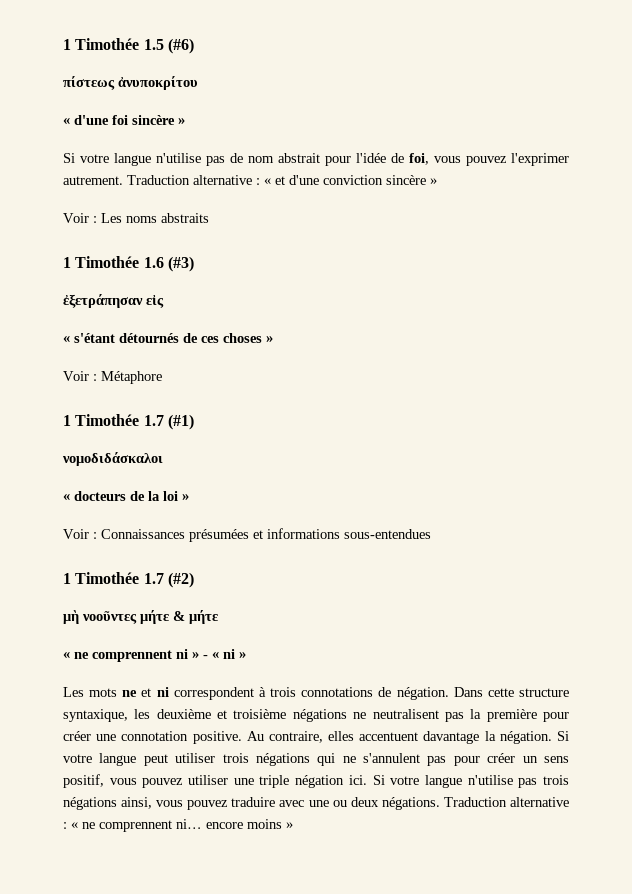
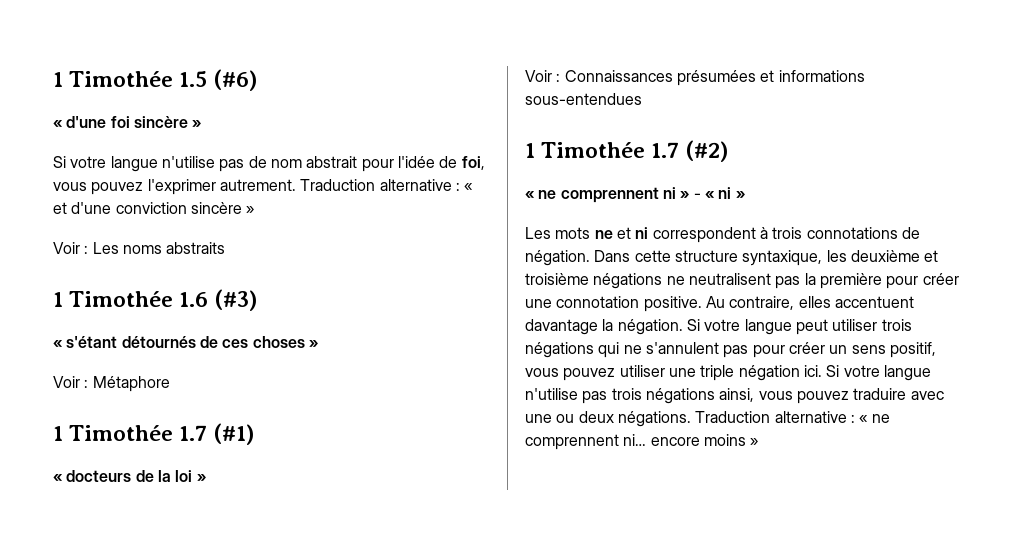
- πίστεως ἀνυποκρίτου
- ἐξετράπησαν εἰς
- νομοδιδάσκαλοι
- μὴ νοοῦντες μήτε & μήτε

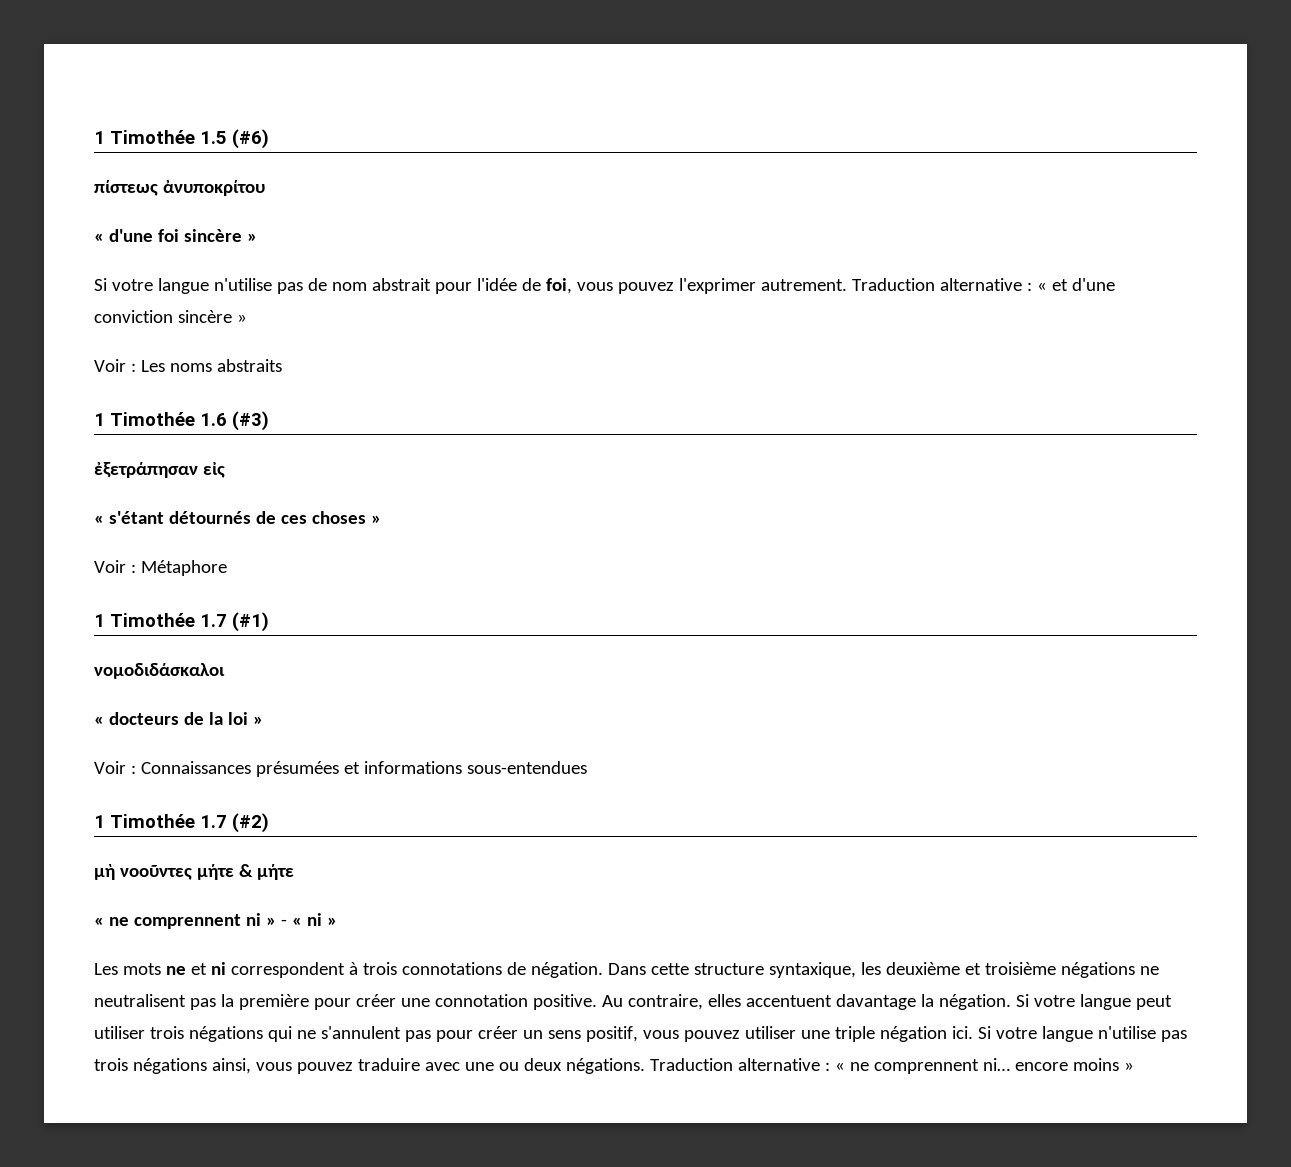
+ πίστεως ἀνυποκρίτου
+ ἐξετράπησαν εἰς
+ νομοδιδάσκαλοι
+ μὴ νοοῦντες μήτε & μήτε

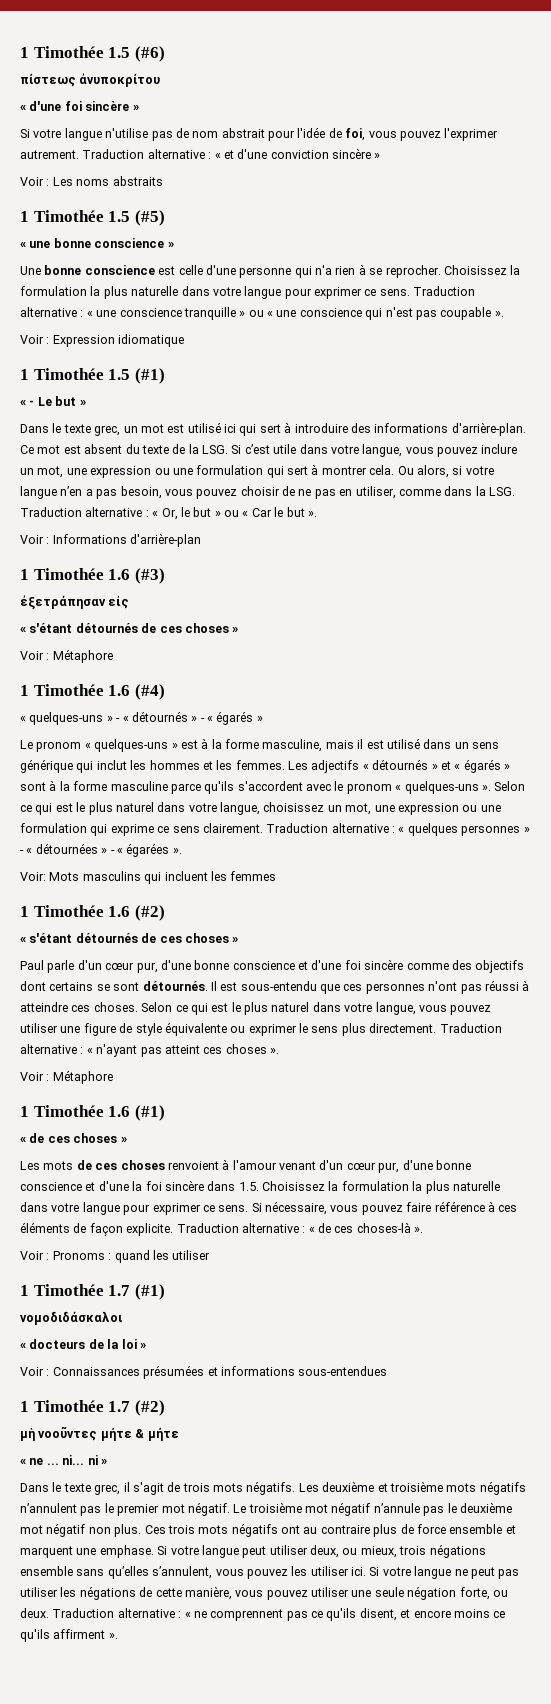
+ 1 Timothée 1.5 (#5)
+ « une bonne conscience »
+ Une bonne conscience est celle d'une personne qui n'a rien à se reprocher. Choisissez la formulation la plus naturelle dans votre langue pour exprimer ce sens. Traduction alternative : « une conscience tranquille » ou « une conscience qui n'est pas coupable ».
+ Voir : Expression idiomatique
+ 1 Timothée 1.5 (#1)
+ « - Le but »
+ Dans le texte grec, un mot est utilisé ici qui sert à introduire des informations d'arrière-plan. Ce mot est absent du texte de la LSG. Si c’est utile dans votre langue, vous pouvez inclure un mot, une expression ou une formulation qui sert à montrer cela. Ou alors, si votre langue n’en a pas besoin, vous pouvez choisir de ne pas en utiliser, comme dans la LSG. Traduction alternative : « Or, le but » ou « Car le but ».
+ Voir : Informations d'arrière-plan
+ 1 Timothée 1.6 (#4)
+ « quelques-uns » - « détournés » - « égarés »
+ Le pronom « quelques-uns » est à la forme masculine, mais il est utilisé dans un sens générique qui inclut les hommes et les femmes. Les adjectifs « détournés » et « égarés » sont à la forme masculine parce qu'ils s'accordent avec le pronom « quelques-uns ». Selon ce qui est le plus naturel dans votre langue, choisissez un mot, une expression ou une formulation qui exprime ce sens clairement. Traduction alternative : « quelques personnes » - « détournées » - « égarées ».
+ Voir: Mots masculins qui incluent les femmes
+ 1 Timothée 1.6 (#2)
+ « s'étant détournés de ces choses »
+ Paul parle d'un cœur pur, d'une bonne conscience et d'une foi sincère comme des objectifs dont certains se sont détournés. Il est sous-entendu que ces personnes n'ont pas réussi à atteindre ces choses. Selon ce qui est le plus naturel dans votre langue, vous pouvez utiliser une figure de style équivalente ou exprimer le sens plus directement. Traduction alternative : « n'ayant pas atteint ces choses ».
+ Voir : Métaphore
+ 1 Timothée 1.6 (#1)
+ « de ces choses »
+ Les mots de ces choses renvoient à l'amour venant d'un cœur pur, d'une bonne conscience et d'une la foi sincère dans 1.5. Choisissez la formulation la plus naturelle dans votre langue pour exprimer ce sens. Si nécessaire, vous pouvez faire référence à ces éléments de façon explicite. Traduction alternative : « de ces choses-là ».
+ Voir : Pronoms : quand les utiliser
- « ne comprennent ni » - « ni »
- Les mots ne et ni correspondent à trois connotations de négation. Dans cette structure syntaxique, les deuxième et troisième négations ne neutralisent pas la première pour créer une connotation positive. Au contraire, elles accentuent davantage la négation.
+ « ne ... ni... ni »
+ Dans le texte grec, il s'agit de trois mots négatifs. Les deuxième et troisième mots négatifs n’annulent pas le premier mot négatif. Le troisième mot négatif n’annule pas le deuxième mot négatif non plus. Ces trois mots négatifs ont au contraire plus de force ensemble et marquent une emphase.
- Si votre langue peut utiliser trois négations qui ne s'annulent pas pour créer un sens positif, vous pouvez utiliser une triple négation ici. Si votre langue n'utilise pas trois négations ainsi, vous pouvez traduire avec une ou deux négations.
+ Si votre langue peut utiliser deux, ou mieux, trois négations ensemble sans qu’elles s’annulent, vous pouvez les utiliser ici. Si votre langue ne peut pas utiliser les négations de cette manière, vous pouvez utiliser une seule négation forte, ou deux.
- Traduction alternative : « ne comprennent ni… encore moins »
+ Traduction alternative : « ne comprennent pas ce qu'ils disent, et encore moins ce qu'ils affirment ».

